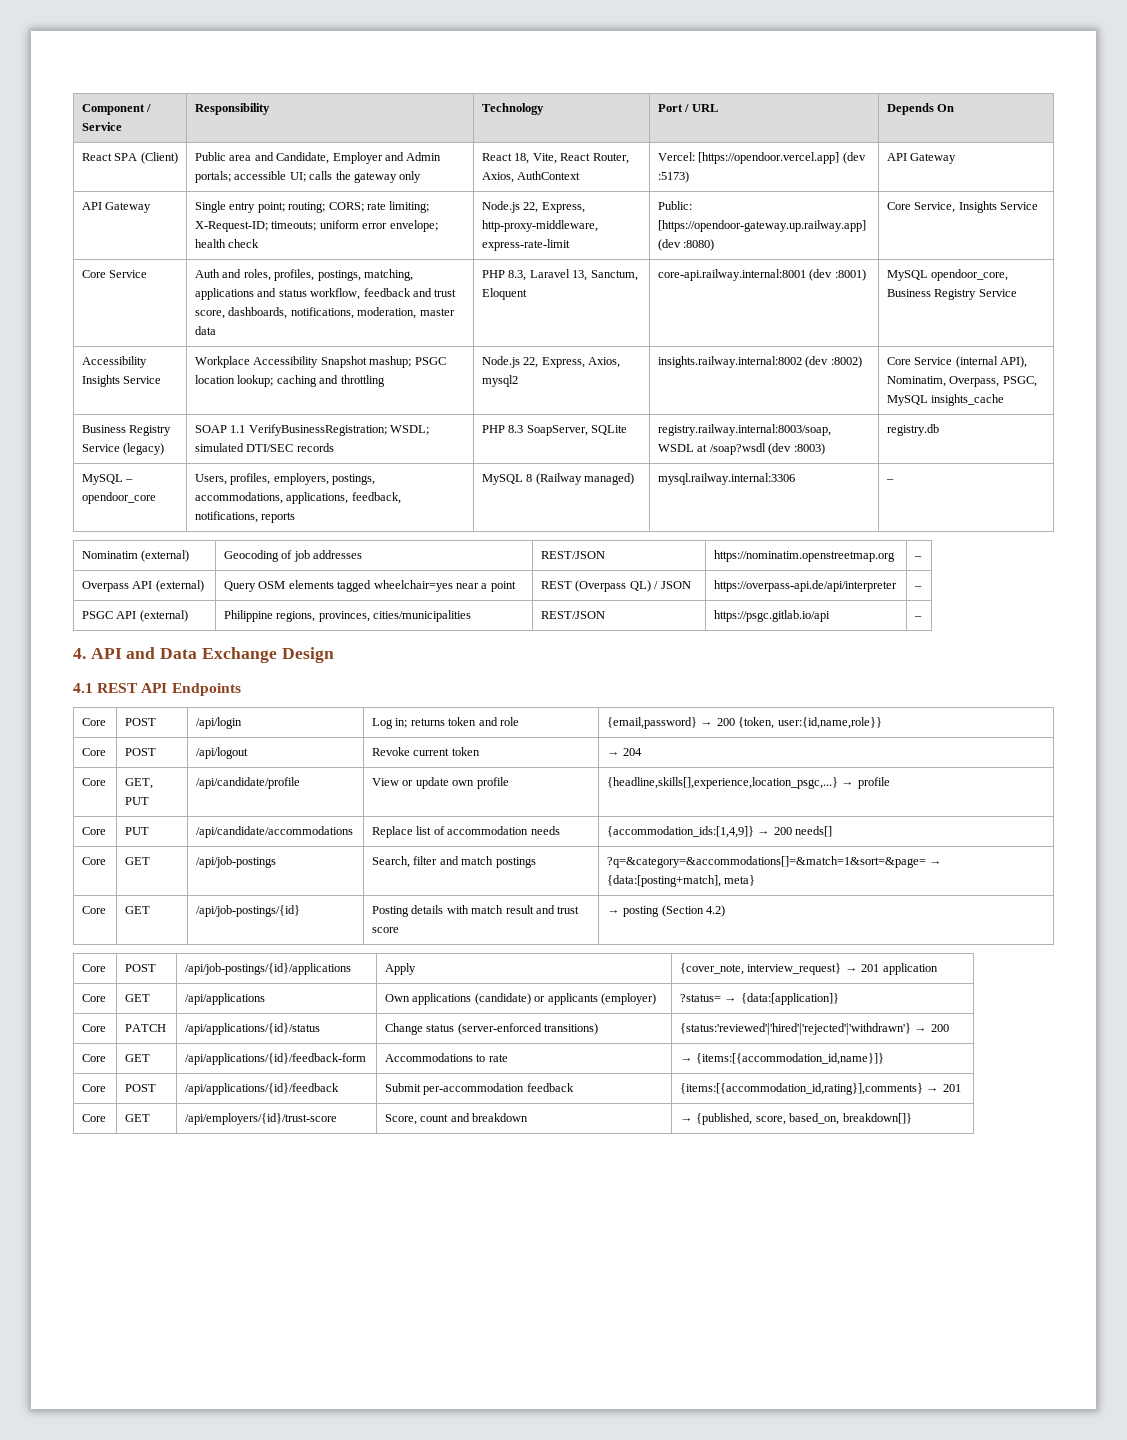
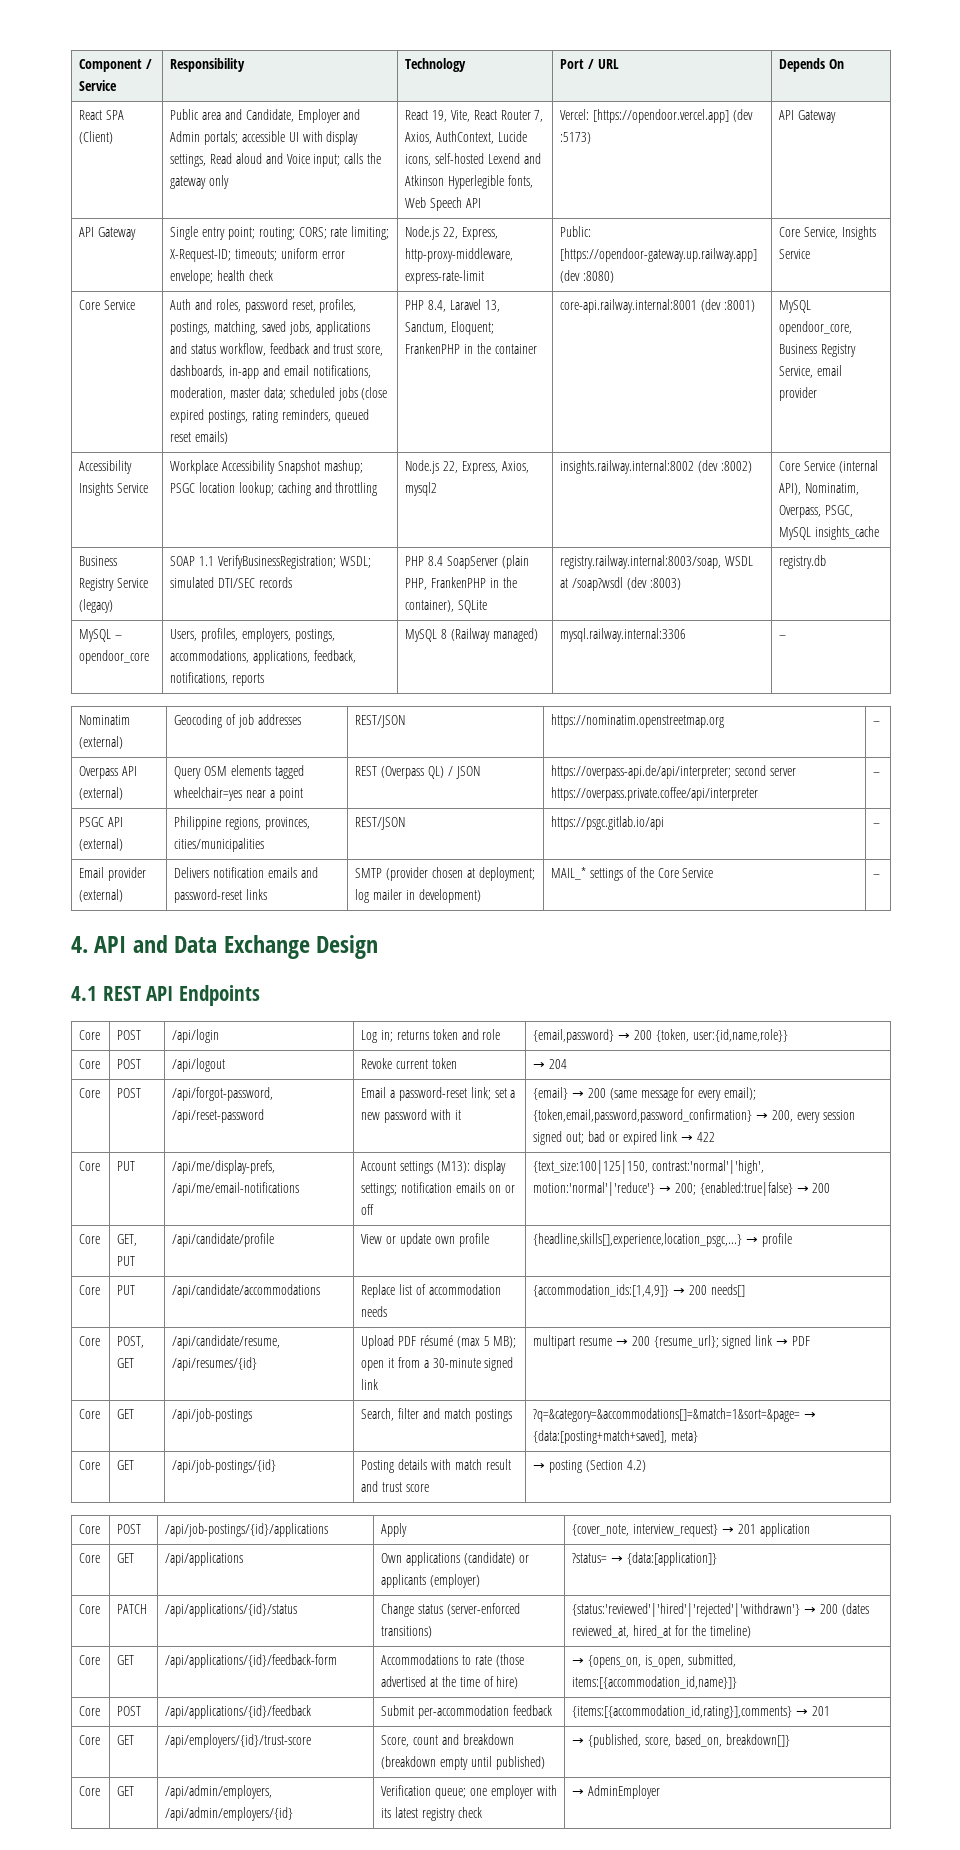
- Public area and Candidate, Employer and Admin portals; accessible UI; calls the gateway only
+ Public area and Candidate, Employer and Admin portals; accessible UI with display settings, Read aloud and Voice input; calls the gateway only
- React 18, Vite, React Router, Axios, AuthContext
+ React 19, Vite, React Router 7, Axios, AuthContext, Lucide icons, self-hosted Lexend and Atkinson Hyperlegible fonts, Web Speech API
- Auth and roles, profiles, postings, matching, applications and status workflow, feedback and trust score, dashboards, notifications, moderation, master data | PHP 8.3, Laravel 13, Sanctum, Eloquent
+ Auth and roles, password reset, profiles, postings, matching, saved jobs, applications and status workflow, feedback and trust score, dashboards, in-app and email notifications, moderation, master data; scheduled jobs (close expired postings, rating reminders, queued reset emails) | PHP 8.4, Laravel 13, Sanctum, Eloquent; FrankenPHP in the container
- MySQL opendoor_core, Business Registry Service
+ MySQL opendoor_core, Business Registry Service, email provider
- Business Registry Service (legacy) | SOAP 1.1 VerifyBusinessRegistration; WSDL; simulated DTI/SEC records | PHP 8.3 SoapServer, SQLite | registry.railway.internal:8003/soap, WSDL at /soap?wsdl (dev :8003) | registry.db
+ Business Registry Service (legacy) | SOAP 1.1 VerifyBusinessRegistration; WSDL; simulated DTI/SEC records | PHP 8.4 SoapServer (plain PHP, FrankenPHP in the container), SQLite | registry.railway.internal:8003/soap, WSDL at /soap?wsdl (dev :8003) | registry.db
- Overpass API (external) | Query OSM elements tagged wheelchair=yes near a point | REST (Overpass QL) / JSON | https://overpass-api.de/api/interpreter | –
+ Overpass API (external) | Query OSM elements tagged wheelchair=yes near a point | REST (Overpass QL) / JSON | https://overpass-api.de/api/interpreter; second server https://overpass.private.coffee/api/interpreter | –
+ Email provider (external) | Delivers notification emails and password-reset links | SMTP (provider chosen at deployment; log mailer in development) | MAIL_* settings of the Core Service | –
+ Core | POST | /api/forgot-password, /api/reset-password | Email a password-reset link; set a new password with it | {email} → 200 (same message for every email); {token,email,password,password_confirmation} → 200, every session signed out; bad or expired link → 422
+ Core | PUT | /api/me/display-prefs, /api/me/email-notifications | Account settings (M13): display settings; notification emails on or off | {text_size:100|125|150, contrast:'normal'|'high', motion:'normal'|'reduce'} → 200; {enabled:true|false} → 200
+ Core | POST, GET | /api/candidate/resume, /api/resumes/{id} | Upload PDF résumé (max 5 MB); open it from a 30-minute signed link | multipart resume → 200 {resume_url}; signed link → PDF
- Core | GET | /api/job-postings | Search, filter and match postings | ?q=&category=&accommodations[]=&match=1&sort=&page= → {data:[posting+match], meta}
+ Core | GET | /api/job-postings | Search, filter and match postings | ?q=&category=&accommodations[]=&match=1&sort=&page= → {data:[posting+match+saved], meta}
- Core | PATCH | /api/applications/{id}/status | Change status (server-enforced transitions) | {status:'reviewed'|'hired'|'rejected'|'withdrawn'} → 200
+ Core | PATCH | /api/applications/{id}/status | Change status (server-enforced transitions) | {status:'reviewed'|'hired'|'rejected'|'withdrawn'} → 200 (dates reviewed_at, hired_at for the timeline)
- Core | GET | /api/applications/{id}/feedback-form | Accommodations to rate | → {items:[{accommodation_id,name}]}
+ Core | GET | /api/applications/{id}/feedback-form | Accommodations to rate (those advertised at the time of hire) | → {opens_on, is_open, submitted, items:[{accommodation_id,name}]}
- Core | GET | /api/employers/{id}/trust-score | Score, count and breakdown | → {published, score, based_on, breakdown[]}
+ Core | GET | /api/employers/{id}/trust-score | Score, count and breakdown (breakdown empty until published) | → {published, score, based_on, breakdown[]}
+ Core | GET | /api/admin/employers, /api/admin/employers/{id} | Verification queue; one employer with its latest registry check | → AdminEmployer

